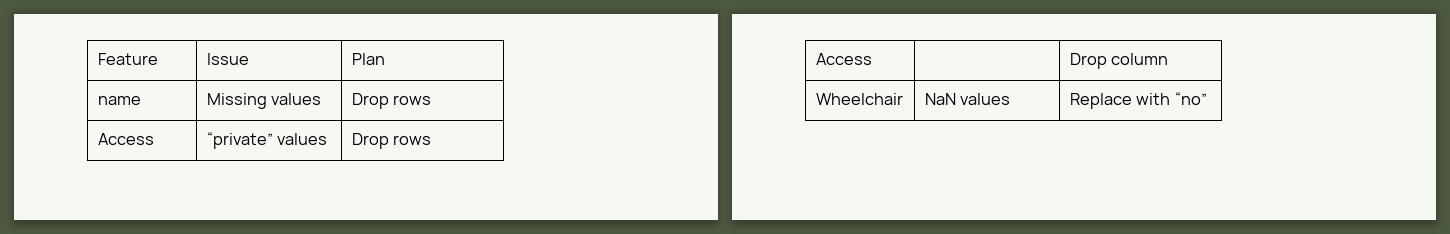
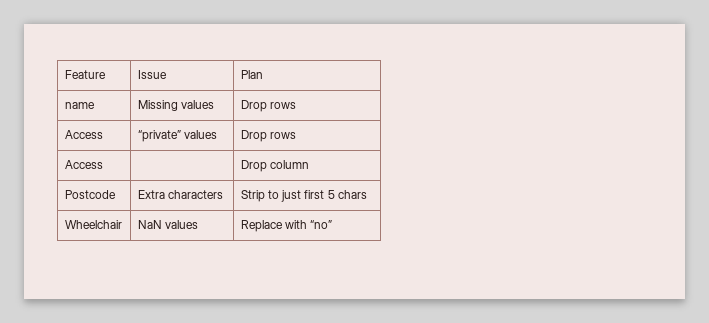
+ Postcode | Extra characters | Strip to just first 5 chars

